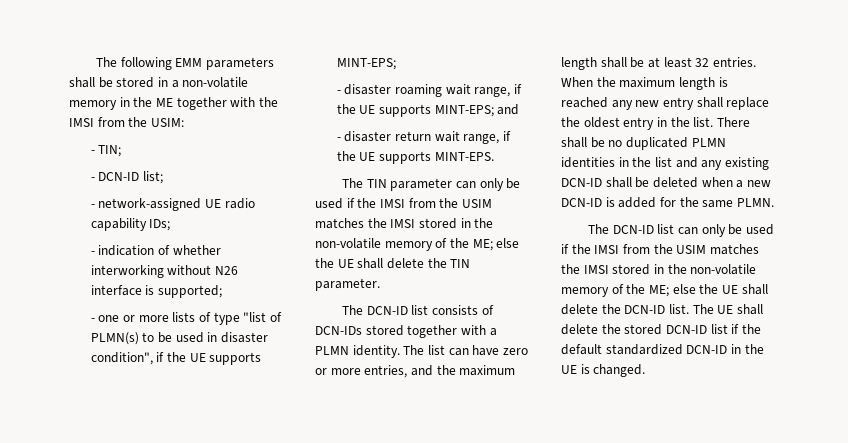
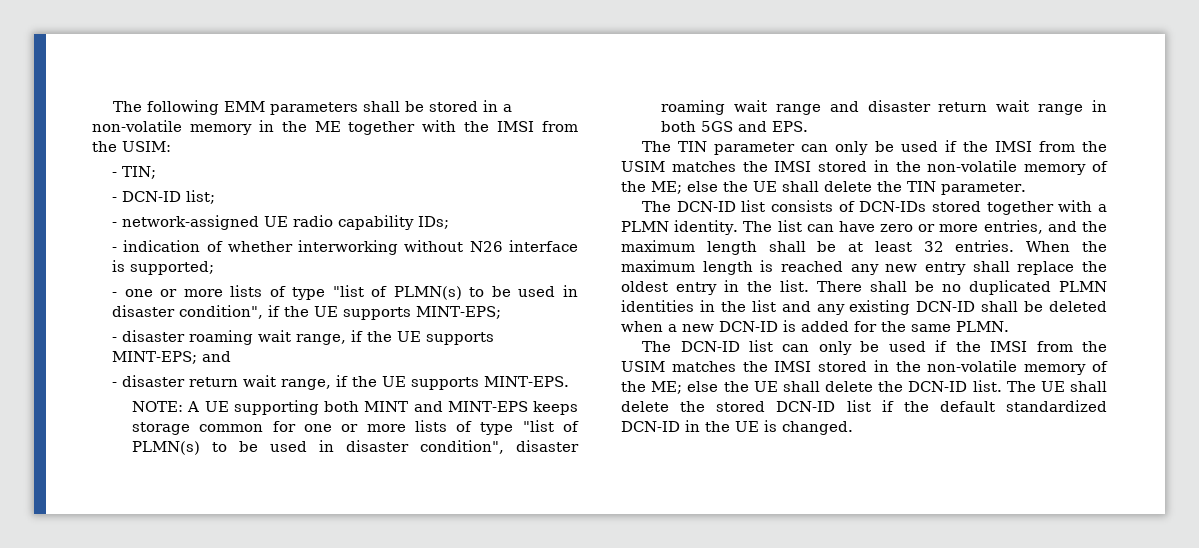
+ NOTE: A UE supporting both MINT and MINT-EPS keeps storage common for one or more lists of type "list of PLMN(s) to be used in disaster condition", disaster roaming wait range and disaster return wait range in both 5GS and EPS.

